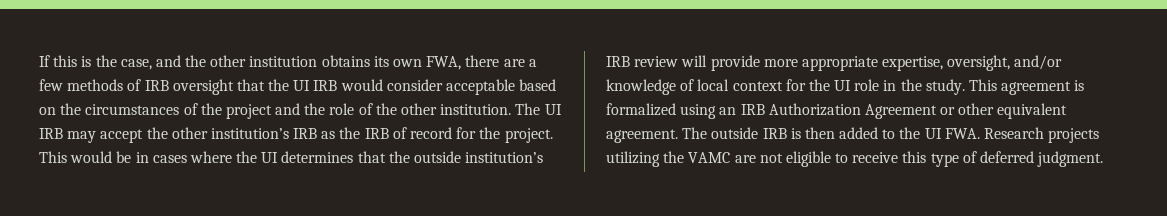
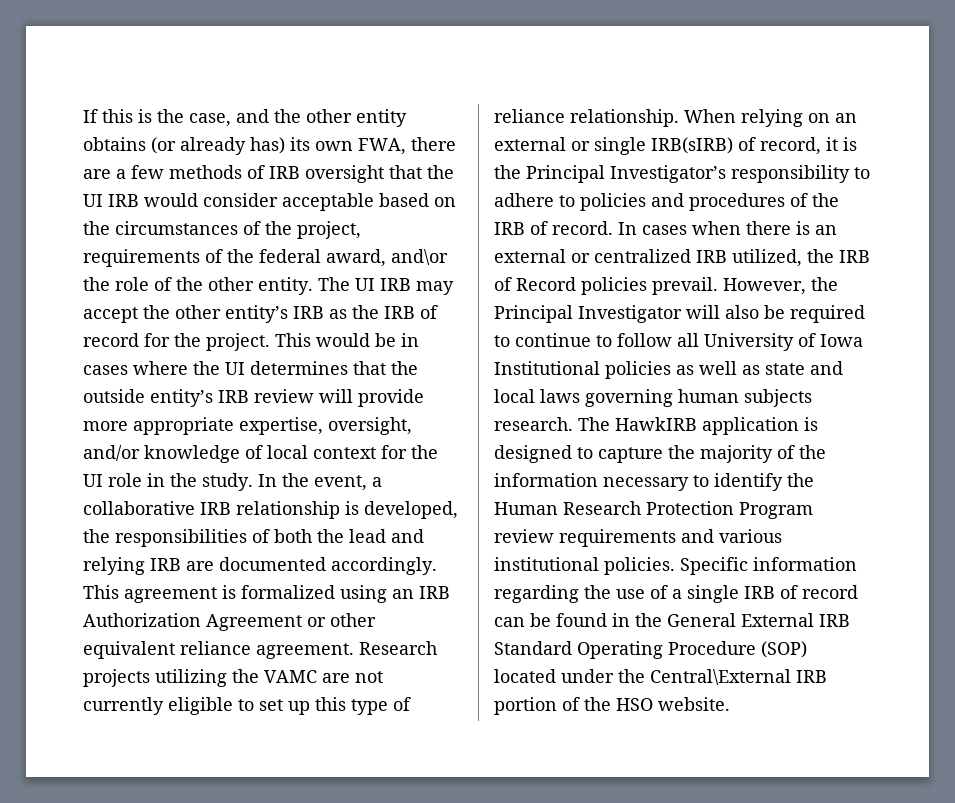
- If this is the case, and the other institution obtains its own FWA, there are a few methods of IRB oversight that the UI IRB would consider acceptable based on the circumstances of the project and the role of the other institution.
+ If this is the case, and the other entity obtains (or already has) its own FWA, there are a few methods of IRB oversight that the UI IRB would consider acceptable based on the circumstances of the project, requirements of the federal award, and\or the role of the other entity.
- The UI IRB may accept the other institution’s IRB as the IRB of record for the project.
+ The UI IRB may accept the other entity’s IRB as the IRB of record for the project.
- This would be in cases where the UI determines that the outside institution’s IRB review will provide more appropriate expertise, oversight, and/or knowledge of local context for the UI role in the study.
+ This would be in cases where the UI determines that the outside entity’s IRB review will provide more appropriate expertise, oversight, and/or knowledge of local context for the UI role in the study.
+ In the event, a collaborative IRB relationship is developed, the responsibilities of both the lead and relying IRB are documented accordingly.
- This agreement is formalized using an IRB Authorization Agreement or other equivalent agreement. The outside IRB is then added to the UI FWA. Research projects utilizing the VAMC are not eligible to receive this type of deferred judgment.
+ This agreement is formalized using an IRB Authorization Agreement or other equivalent reliance agreement. Research projects utilizing the VAMC are not currently eligible to set up this type of reliance relationship. When relying on an external or single IRB(sIRB) of record, it is the Principal Investigator’s responsibility to adhere to policies and procedures of the IRB of record. In cases when there is an external or centralized IRB utilized, the IRB of Record policies prevail. However, the Principal Investigator will also be required to continue to follow all University of Iowa Institutional policies as well as state and local laws governing human subjects research. The HawkIRB application is designed to capture the majority of the information necessary to identify the Human Research Protection Program review requirements and various institutional policies. Specific information regarding the use of a single IRB of record can be found in the General External IRB Standard Operating Procedure (SOP) located under the Central\External IRB portion of the HSO website.

